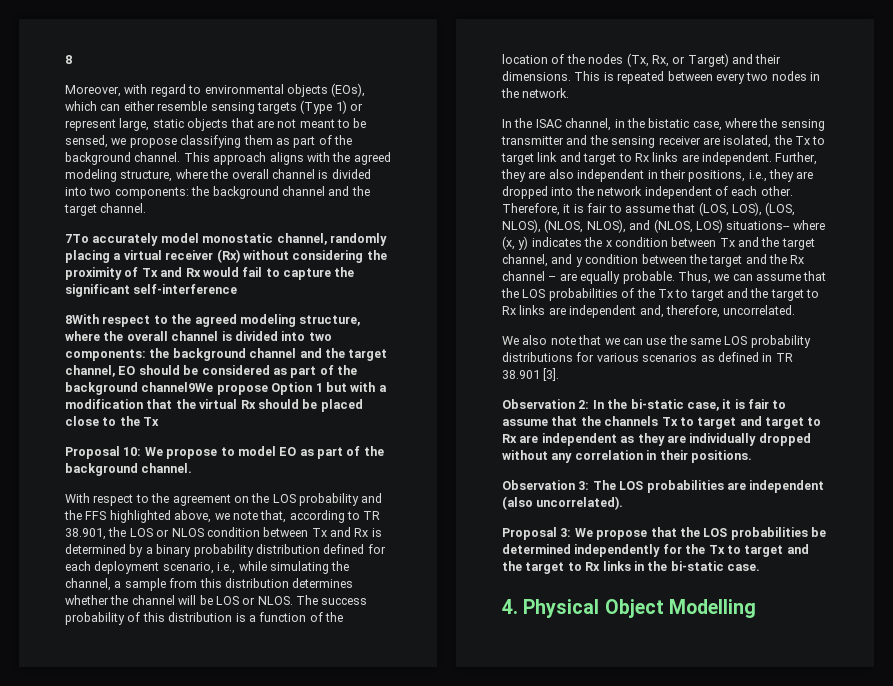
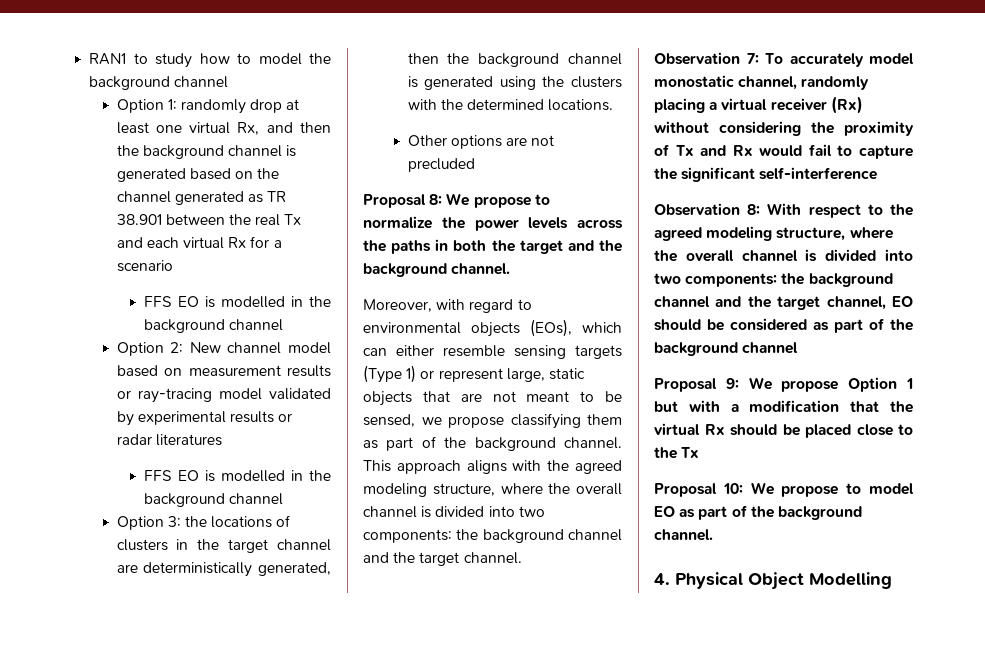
- 8
+ RAN1 to study how to model the background channel
+ Option 1: randomly drop at least one virtual Rx, and then the background channel is generated based on the channel generated as TR 38.901 between the real Tx and each virtual Rx for a scenario
+ FFS EO is modelled in the background channel
+ Option 2: New channel model based on measurement results or ray-tracing model validated by experimental results or radar literatures
+ FFS EO is modelled in the background channel
+ Option 3: the locations of clusters in the target channel are deterministically generated, then the background channel is generated using the clusters with the determined locations.
+ Other options are not precluded
+ Proposal 8: We propose to normalize the power levels across the paths in both the target and the background channel.
- 7To accurately model monostatic channel, randomly placing a virtual receiver (Rx) without considering the proximity of Tx and Rx would fail to capture the significant self-interference
+ Observation 7: To accurately model monostatic channel, randomly placing a virtual receiver (Rx) without considering the proximity of Tx and Rx would fail to capture the significant self-interference
- 8With respect to the agreed modeling structure, where the overall channel is divided into two components: the background channel and the target channel, EO should be considered as part of the background channel9We propose Option 1 but with a modification that the virtual Rx should be placed close to the Tx
+ Observation 8: With respect to the agreed modeling structure, where the overall channel is divided into two components: the background channel and the target channel, EO should be considered as part of the background channel
+ Proposal 9: We propose Option 1 but with a modification that the virtual Rx should be placed close to the Tx
- With respect to the agreement on the LOS probability and the FFS highlighted above, we note that, according to TR 38.901, the LOS or NLOS condition between Tx and Rx is determined by a binary probability distribution defined for each deployment scenario, i.e., while simulating the channel, a sample from this distribution determines whether the channel will be LOS or NLOS. The success probability of this distribution is a function of the location of the nodes (Tx, Rx, or Target) and their dimensions. This is repeated between every two nodes in the network.
- In the ISAC channel, in the bistatic case, where the sensing transmitter and the sensing receiver are isolated, the Tx to target link and target to Rx links are independent. Further, they are also independent in their positions, i.e., they are dropped into the network independent of each other. Therefore, it is fair to assume that (LOS, LOS), (LOS, NLOS), (NLOS, NLOS), and (NLOS, LOS) situations-- where (x, y) indicates the x condition between Tx and the target channel, and y condition between the target and the Rx channel – are equally probable. Thus, we can assume that the LOS probabilities of the Tx to target and the target to Rx links are independent and, therefore, uncorrelated.
- We also note that we can use the same LOS probability distributions for various scenarios as defined in TR 38.901 [3].
- Observation 2: In the bi-static case, it is fair to assume that the channels Tx to target and target to Rx are independent as they are individually dropped without any correlation in their positions.
- Observation 3: The LOS probabilities are independent (also uncorrelated).
- Proposal 3: We propose that the LOS probabilities be determined independently for the Tx to target and the target to Rx links in the bi-static case.

